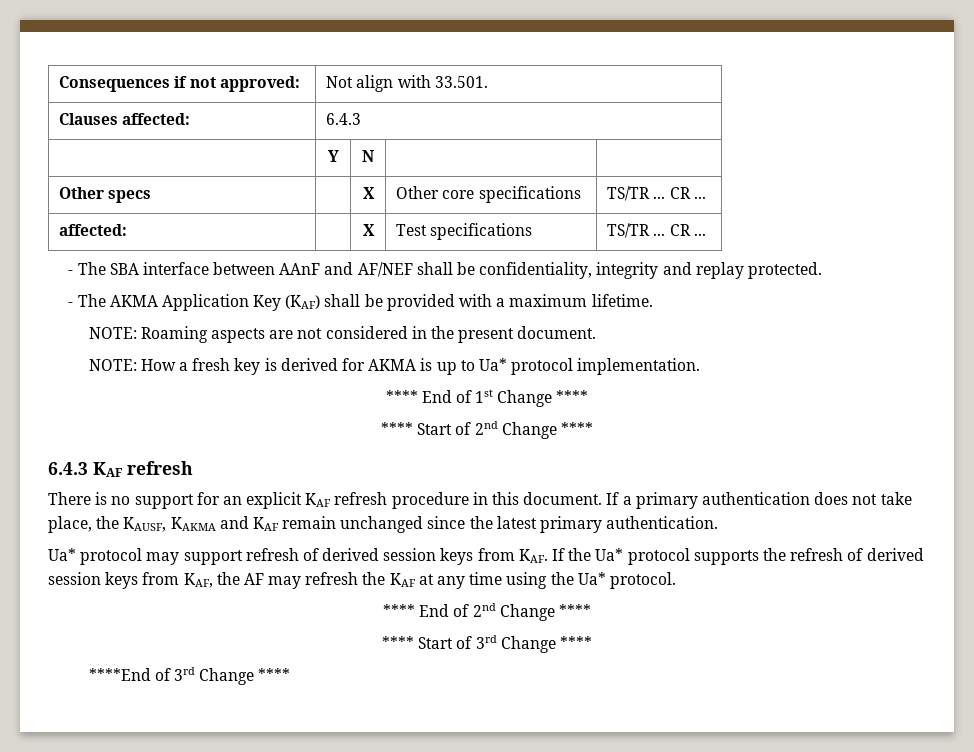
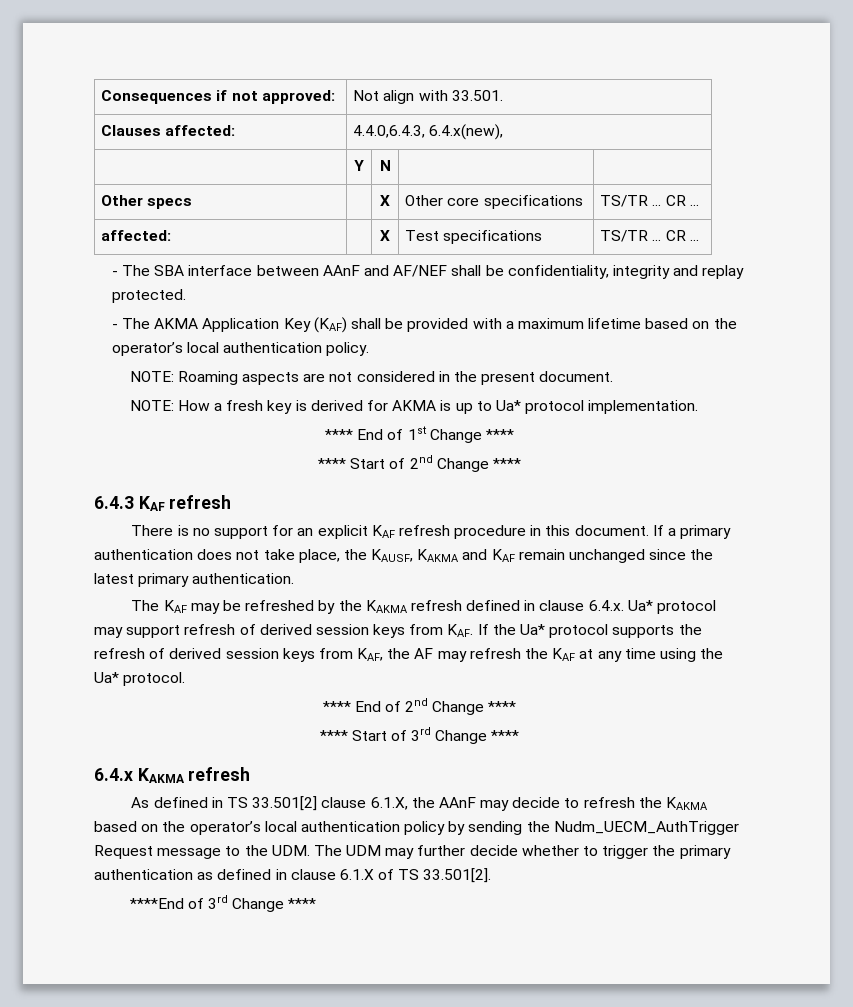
- Clauses affected: | 6.4.3
+ Clauses affected: | 4.4.0,6.4.3, 6.4.x(new),
- - The AKMA Application Key (KAF) shall be provided with a maximum lifetime.
+ - The AKMA Application Key (KAF) shall be provided with a maximum lifetime based on the operator’s local authentication policy.
- Ua* protocol may support refresh of derived session keys from KAF. If the Ua* protocol supports the refresh of derived session keys from KAF, the AF may refresh the KAF at any time using the Ua* protocol.
+ The KAF may be refreshed by the KAKMA refresh defined in clause 6.4.x. Ua* protocol may support refresh of derived session keys from KAF. If the Ua* protocol supports the refresh of derived session keys from KAF, the AF may refresh the KAF at any time using the Ua* protocol.
+ 6.4.x KAKMA refresh
+ As defined in TS 33.501[2] clause 6.1.X, the AAnF may decide to refresh the KAKMA based on the operator’s local authentication policy by sending the Nudm_UECM_AuthTrigger Request message to the UDM. The UDM may further decide whether to trigger the primary authentication as defined in clause 6.1.X of TS 33.501[2].

